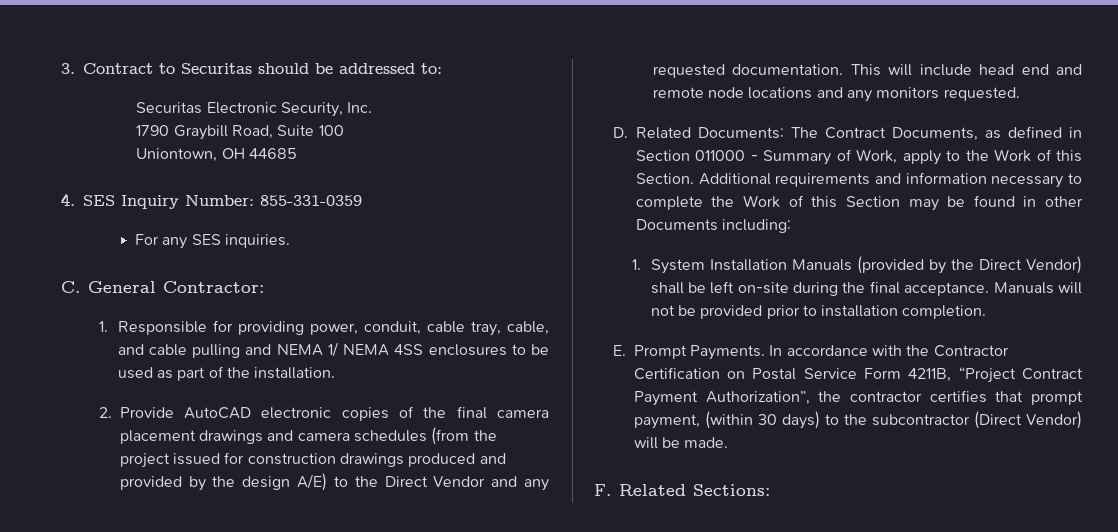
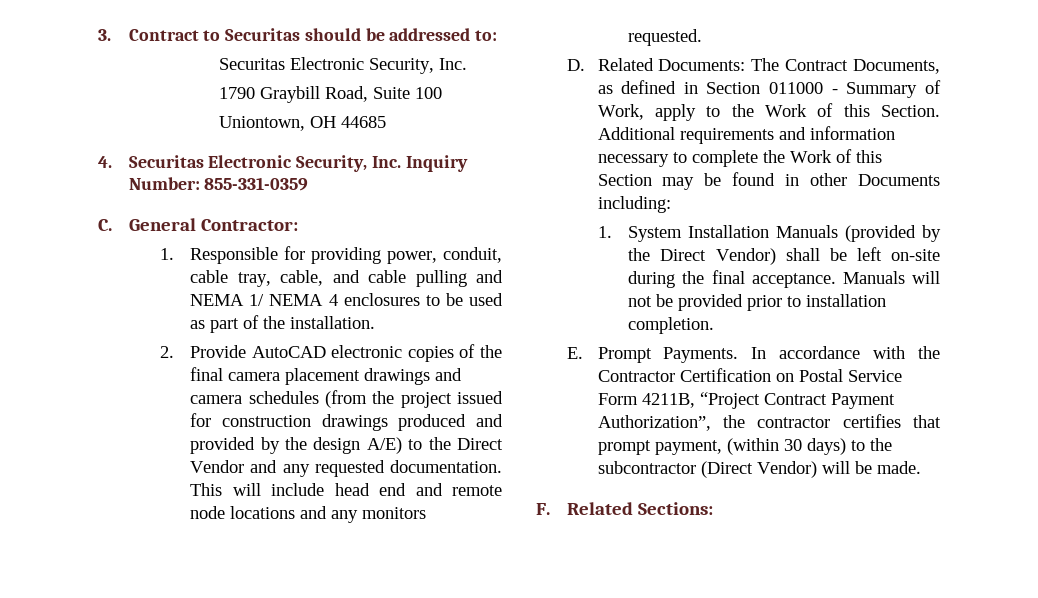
- 4. SES Inquiry Number: 855-331-0359
+ 4. Securitas Electronic Security, Inc. Inquiry Number: 855-331-0359
- For any SES inquiries.
- 1. Responsible for providing power, conduit, cable tray, cable, and cable pulling and NEMA 1/ NEMA 4SS enclosures to be used as part of the installation.
+ 1. Responsible for providing power, conduit, cable tray, cable, and cable pulling and NEMA 1/ NEMA 4 enclosures to be used as part of the installation.

